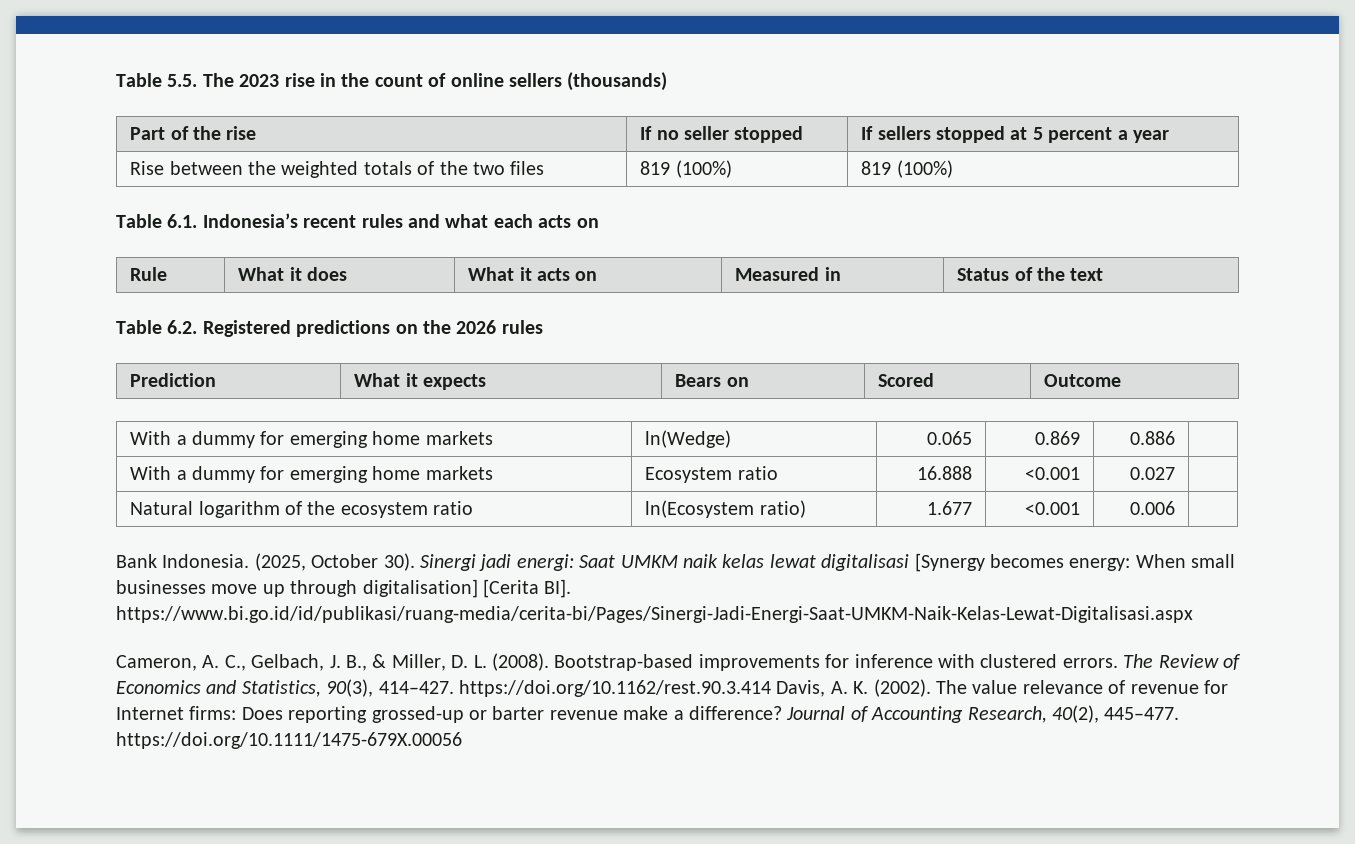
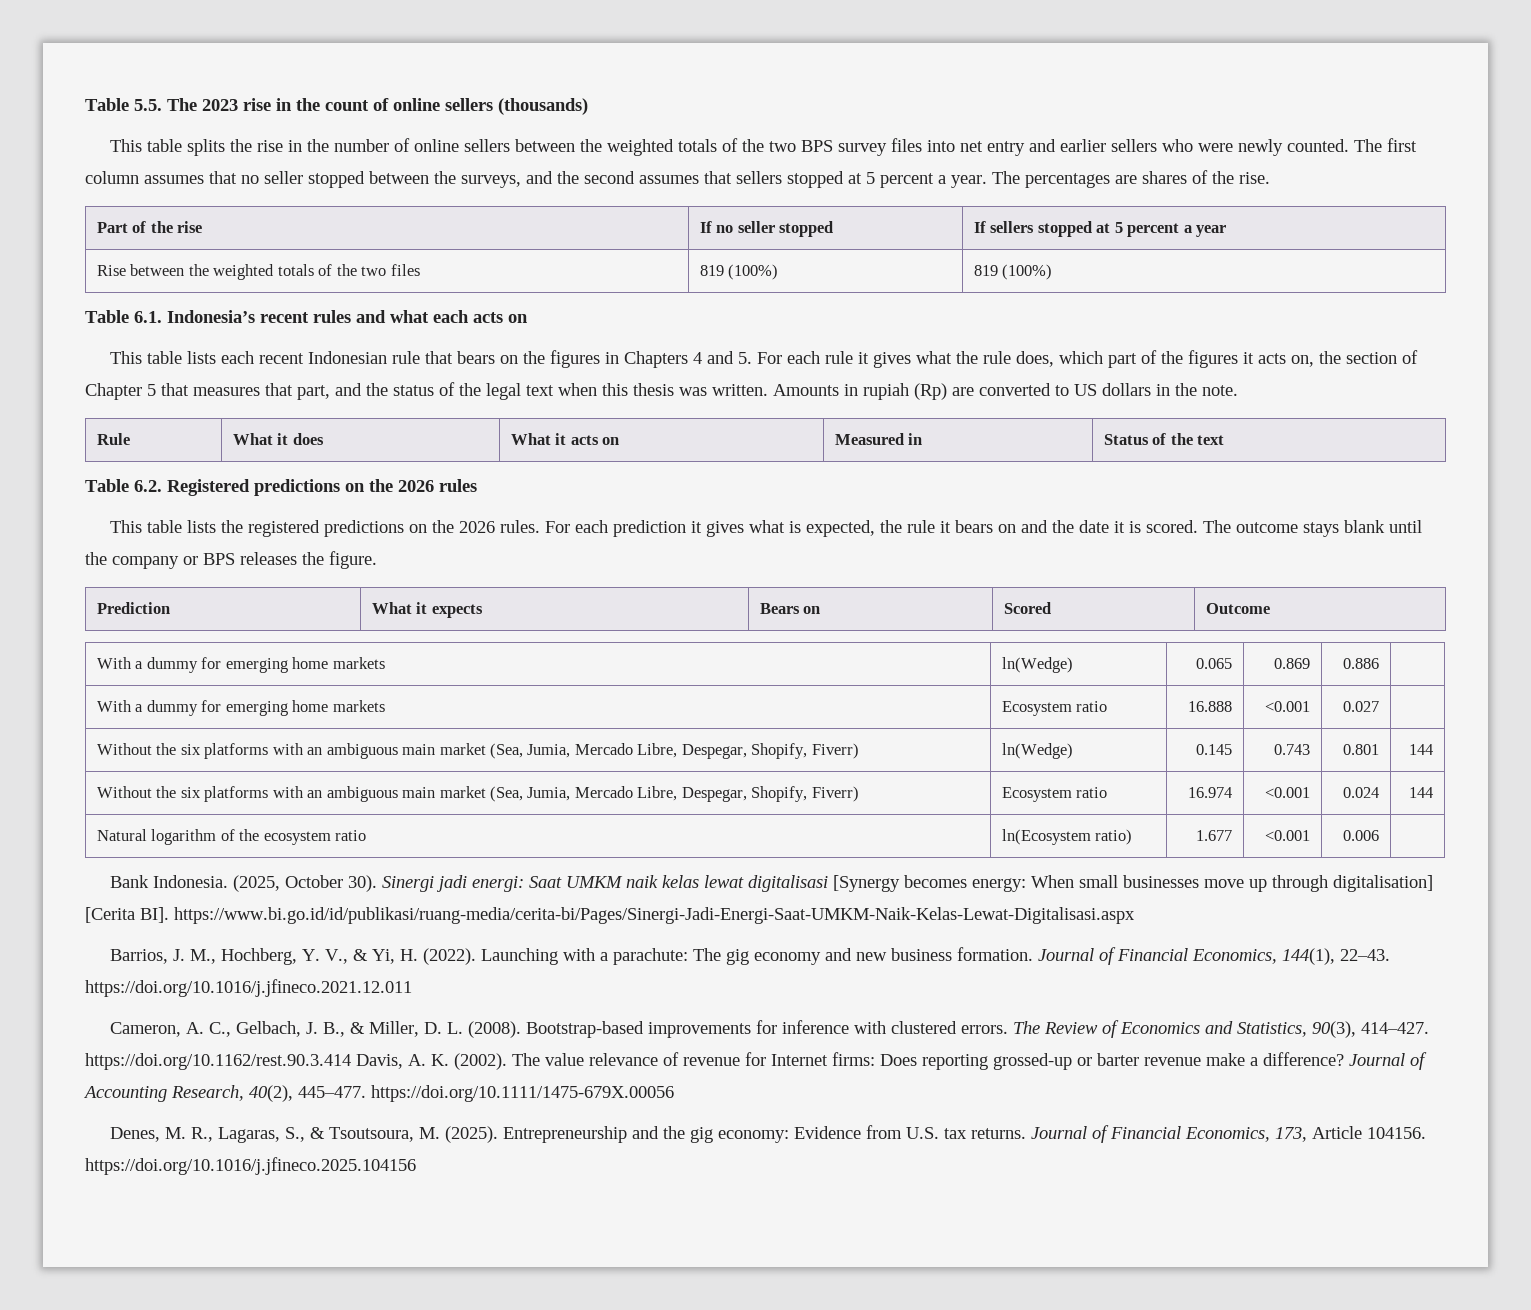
+ This table splits the rise in the number of online sellers between the weighted totals of the two BPS survey files into net entry and earlier sellers who were newly counted. The first column assumes that no seller stopped between the surveys, and the second assumes that sellers stopped at 5 percent a year. The percentages are shares of the rise.
+ This table lists each recent Indonesian rule that bears on the figures in Chapters 4 and 5. For each rule it gives what the rule does, which part of the figures it acts on, the section of Chapter 5 that measures that part, and the status of the legal text when this thesis was written. Amounts in rupiah (Rp) are converted to US dollars in the note.
+ This table lists the registered predictions on the 2026 rules. For each prediction it gives what is expected, the rule it bears on and the date it is scored. The outcome stays blank until the company or BPS releases the figure.
+ Without the six platforms with an ambiguous main market (Sea, Jumia, Mercado Libre, Despegar, Shopify, Fiverr) | ln(Wedge) | 0.145 | 0.743 | 0.801 | 144
+ Without the six platforms with an ambiguous main market (Sea, Jumia, Mercado Libre, Despegar, Shopify, Fiverr) | Ecosystem ratio | 16.974 | <0.001 | 0.024 | 144
+ Barrios, J. M., Hochberg, Y. V., & Yi, H. (2022). Launching with a parachute: The gig economy and new business formation. Journal of Financial Economics, 144(1), 22–43. https://doi.org/10.1016/j.jfineco.2021.12.011
+ Denes, M. R., Lagaras, S., & Tsoutsoura, M. (2025). Entrepreneurship and the gig economy: Evidence from U.S. tax returns. Journal of Financial Economics, 173, Article 104156. https://doi.org/10.1016/j.jfineco.2025.104156

